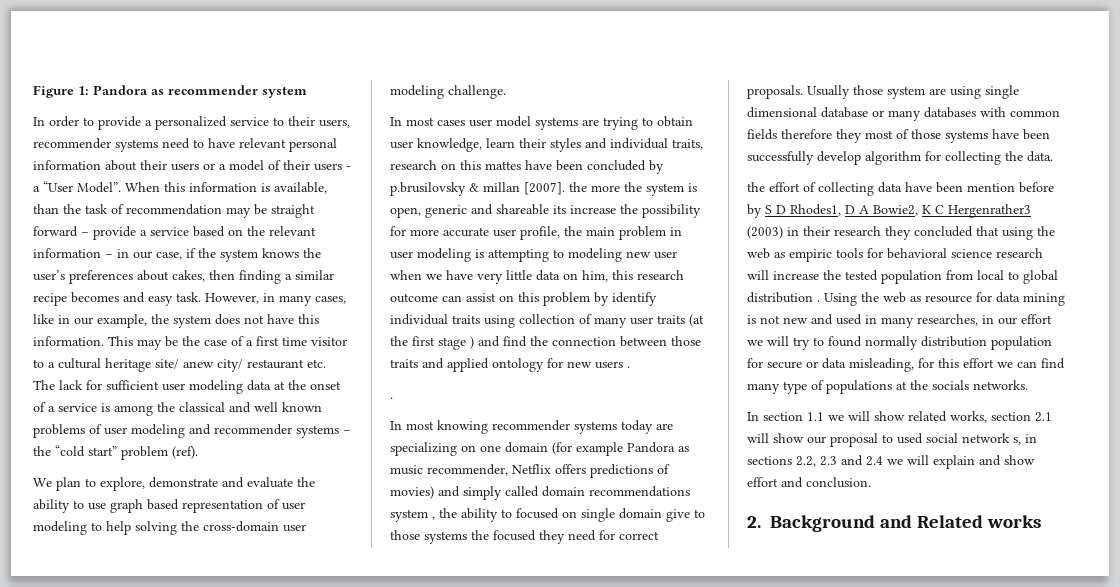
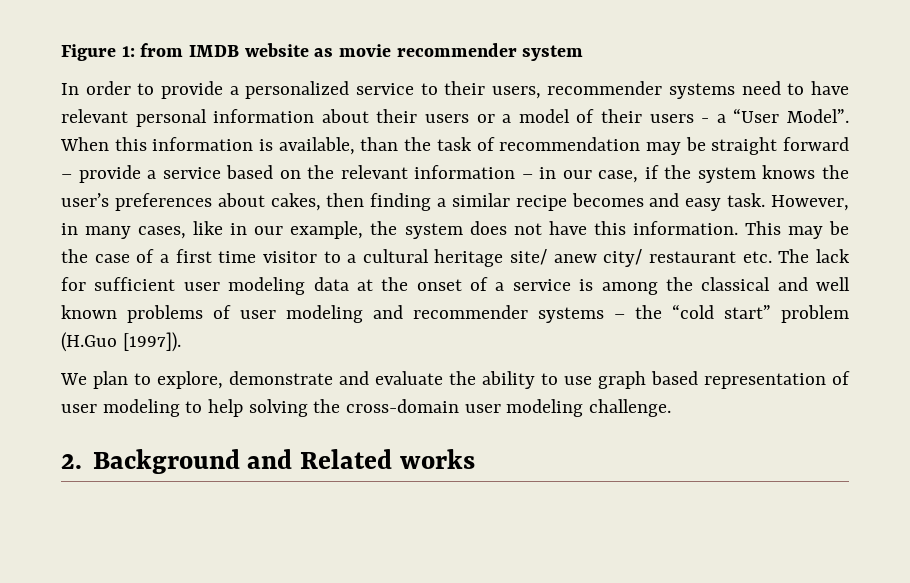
- Figure 1: Pandora as recommender system
+ Figure 1: from IMDB website as movie recommender system
- This may be the case of a first time visitor to a cultural heritage site/ anew city/ restaurant etc. The lack for sufficient user modeling data at the onset of a service is among the classical and well known problems of user modeling and recommender systems – the “cold start” problem (ref).
+ This may be the case of a first time visitor to a cultural heritage site/ anew city/ restaurant etc. The lack for sufficient user modeling data at the onset of a service is among the classical and well known problems of user modeling and recommender systems – the “cold start” problem (H.Guo [1997]).
- In most cases user model systems are trying to obtain user knowledge, learn their styles and individual traits, research on this mattes have been concluded by p.brusilovsky & millan [2007]. the more the system is open, generic and shareable its increase the possibility for more accurate user profile, the main problem in user modeling is attempting to modeling new user when we have very little data on him, this research outcome can assist on this problem by identify individual traits using collection of many user traits (at the first stage ) and find the connection between those traits and applied ontology for new users .
- .
- In most knowing recommender systems today are specializing on one domain (for example Pandora as music recommender, Netflix offers predictions of movies) and simply called domain recommendations system , the ability to focused on single domain give to those systems the focused they need for correct proposals. Usually those system are using single dimensional database or many databases with common fields therefore they most of those systems have been successfully develop algorithm for collecting the data.
- the effort of collecting data have been mention before by S D Rhodes1, D A Bowie2, K C Hergenrather3 (2003) in their research they concluded that using the web as empiric tools for behavioral science research will increase the tested population from local to global distribution . Using the web as resource for data mining is not new and used in many researches, in our effort we will try to found normally distribution population for secure or data misleading, for this effort we can find many type of populations at the socials networks.
- In section 1.1 we will show related works, section 2.1 will show our proposal to used social network s, in sections 2.2, 2.3 and 2.4 we will explain and show effort and conclusion.

